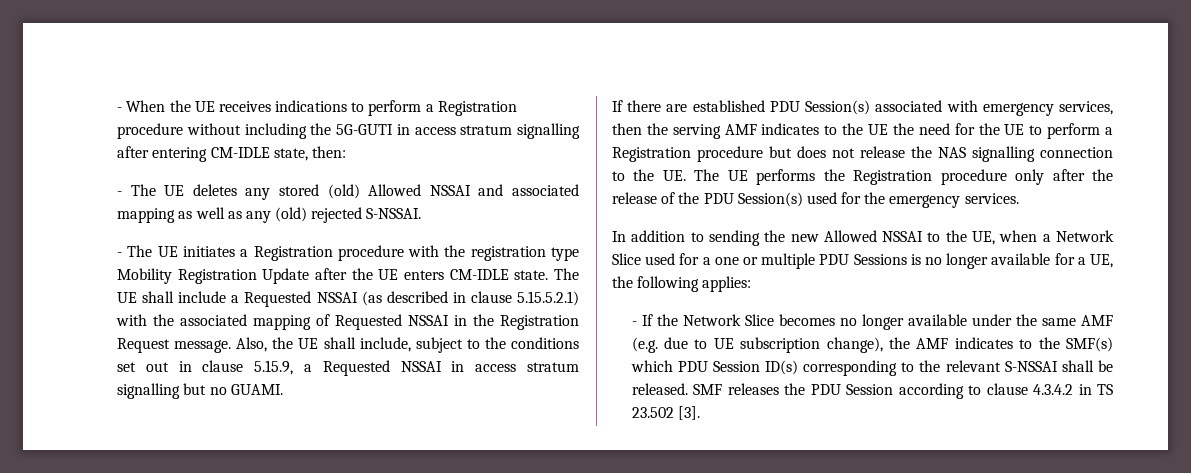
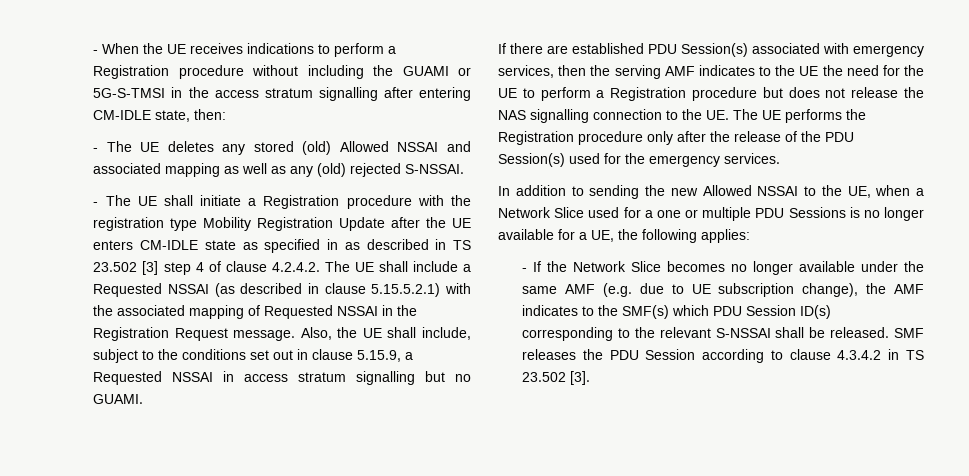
- - When the UE receives indications to perform a Registration procedure without including the 5G-GUTI in access stratum signalling after entering CM-IDLE state, then:
+ - When the UE receives indications to perform a Registration procedure without including the GUAMI or 5G-S-TMSI in the access stratum signalling after entering CM-IDLE state, then:
- - The UE initiates a Registration procedure with the registration type Mobility Registration Update after the UE enters CM-IDLE state. The UE shall include a Requested NSSAI (as described in clause 5.15.5.2.1) with the associated mapping of Requested NSSAI in the Registration Request message.
+ - The UE shall initiate a Registration procedure with the registration type Mobility Registration Update after the UE enters CM-IDLE state as specified in as described in TS 23.502 [3] step 4 of clause 4.2.4.2. The UE shall include a Requested NSSAI (as described in clause 5.15.5.2.1) with the associated mapping of Requested NSSAI in the Registration Request message.

